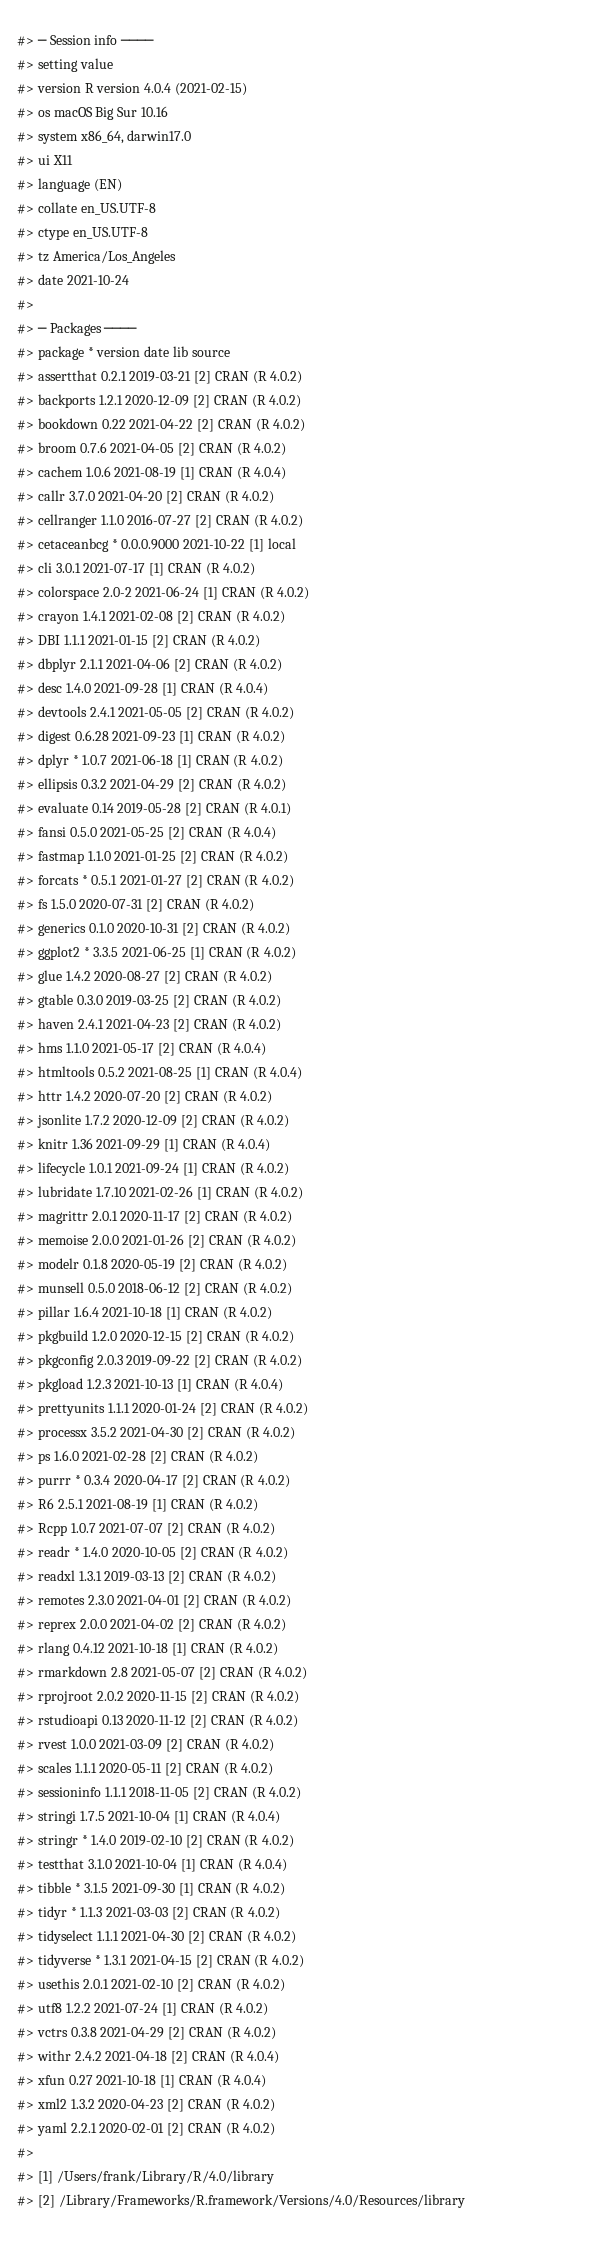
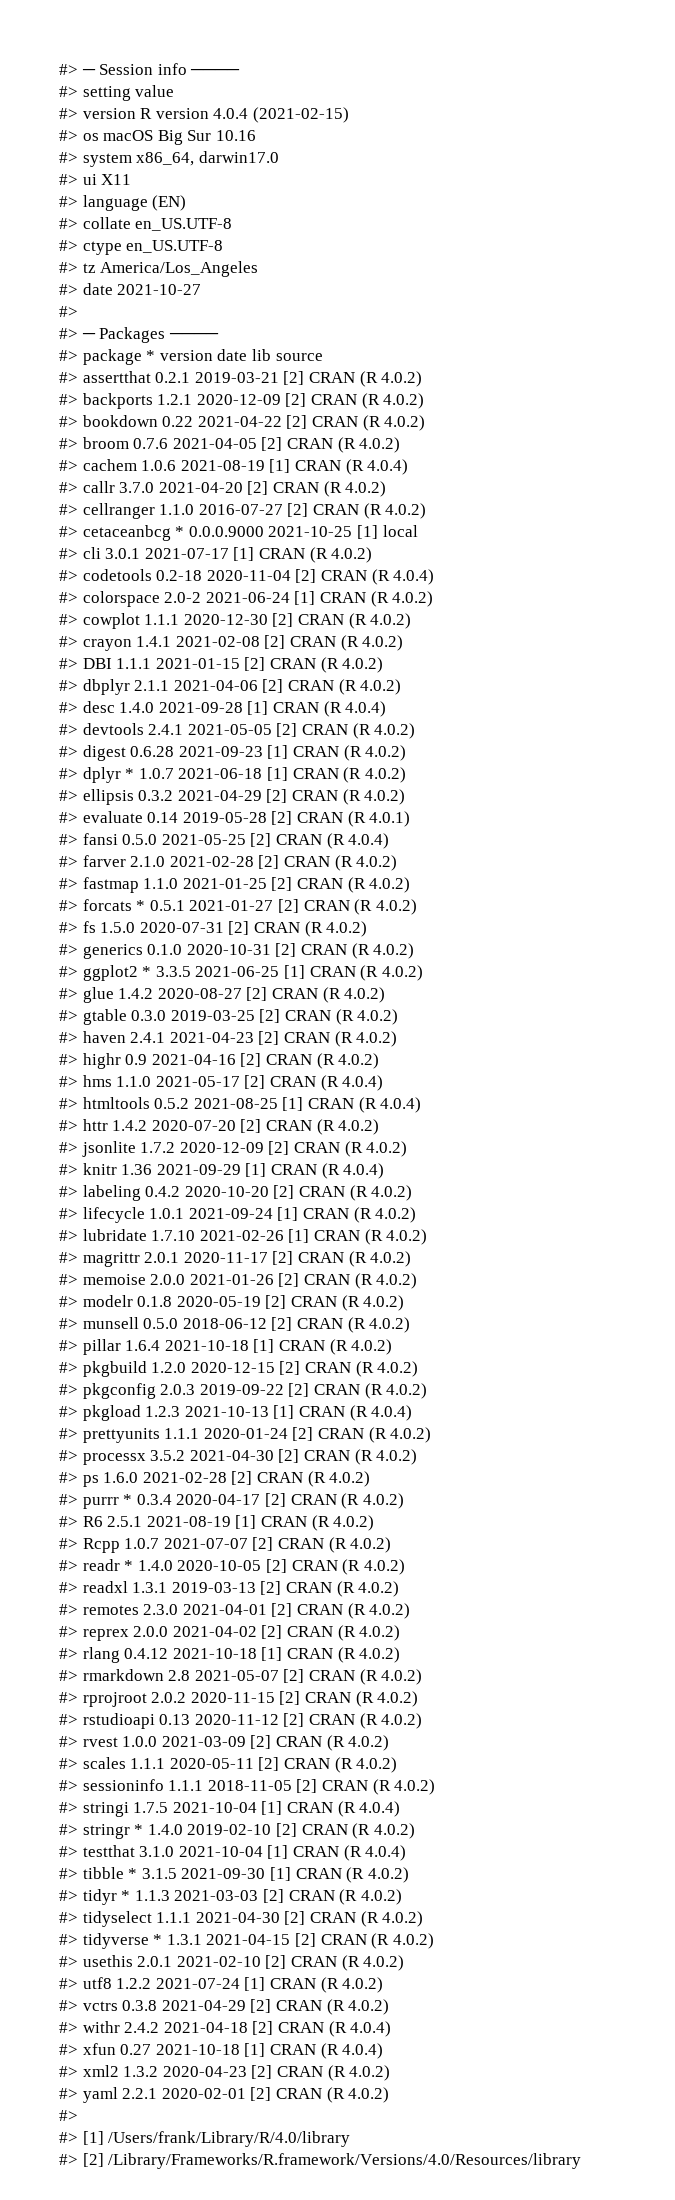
- #> date 2021-10-24
+ #> date 2021-10-27
- #> cetaceanbcg * 0.0.0.9000 2021-10-22 [1] local
+ #> cetaceanbcg * 0.0.0.9000 2021-10-25 [1] local
+ #> codetools 0.2-18 2020-11-04 [2] CRAN (R 4.0.4)
+ #> cowplot 1.1.1 2020-12-30 [2] CRAN (R 4.0.2)
+ #> farver 2.1.0 2021-02-28 [2] CRAN (R 4.0.2)
+ #> highr 0.9 2021-04-16 [2] CRAN (R 4.0.2)
+ #> labeling 0.4.2 2020-10-20 [2] CRAN (R 4.0.2)

